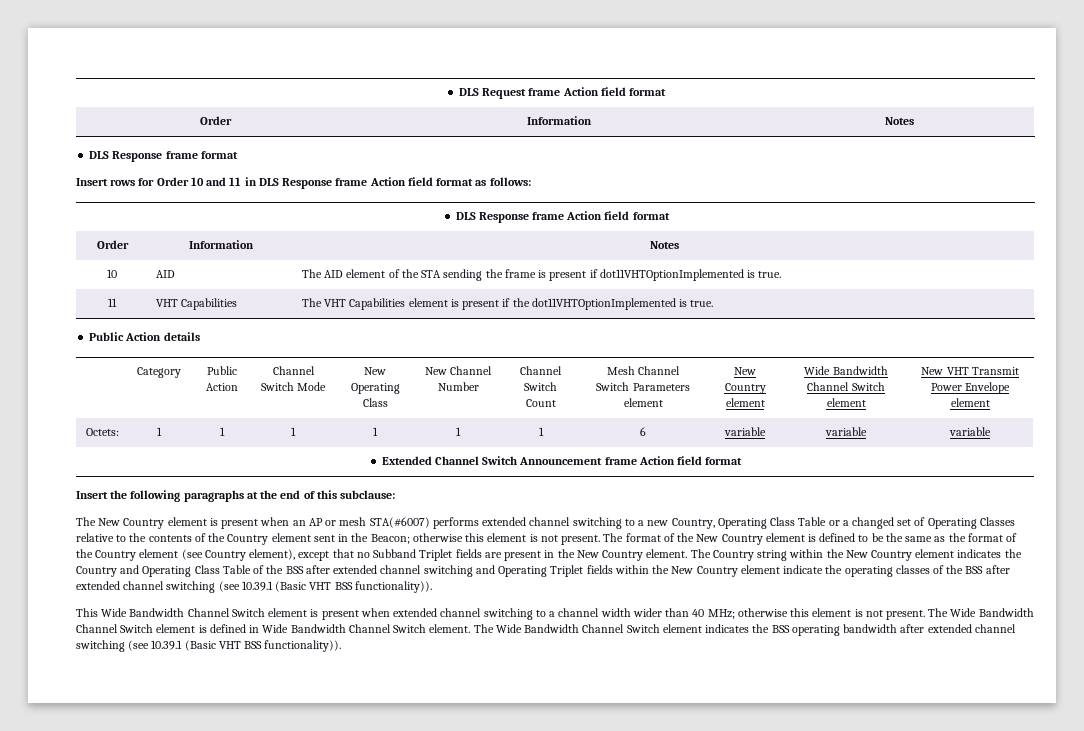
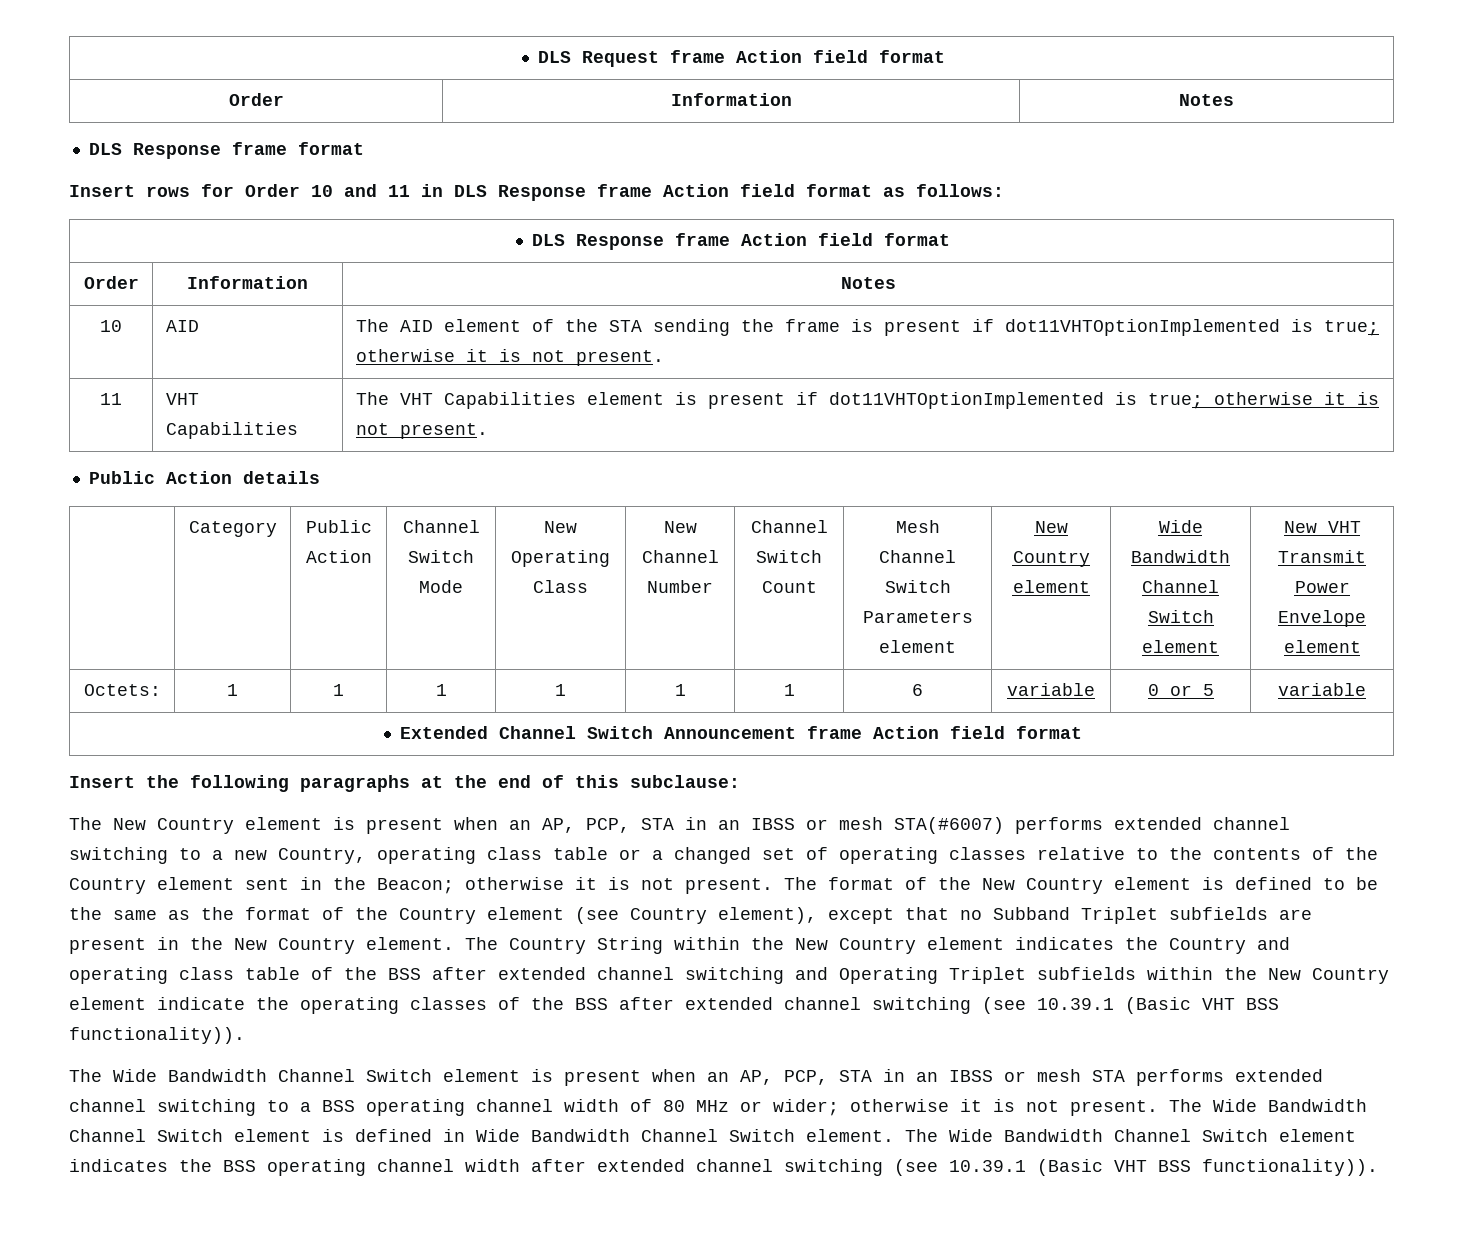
- 10 | AID | The AID element of the STA sending the frame is present if dot11VHTOptionImplemented is true.
+ 10 | AID | The AID element of the STA sending the frame is present if dot11VHTOptionImplemented is true; otherwise it is not present.
- 11 | VHT Capabilities | The VHT Capabilities element is present if the dot11VHTOptionImplemented is true.
+ 11 | VHT Capabilities | The VHT Capabilities element is present if dot11VHTOptionImplemented is true; otherwise it is not present.
- Octets: | 1 | 1 | 1 | 1 | 1 | 1 | 6 | variable | variable | variable
+ Octets: | 1 | 1 | 1 | 1 | 1 | 1 | 6 | variable | 0 or 5 | variable
- The New Country element is present when an AP or mesh STA(#6007) performs extended channel switching to a new Country, Operating Class Table or a changed set of Operating Classes relative to the contents of the Country element sent in the Beacon; otherwise this element is not present.
+ The New Country element is present when an AP, PCP, STA in an IBSS or mesh STA(#6007) performs extended channel switching to a new Country, operating class table or a changed set of operating classes relative to the contents of the Country element sent in the Beacon; otherwise it is not present.
- The format of the New Country element is defined to be the same as the format of the Country element (see Country element), except that no Subband Triplet fields are present in the New Country element.
+ The format of the New Country element is defined to be the same as the format of the Country element (see Country element), except that no Subband Triplet subfields are present in the New Country element.
- The Country string within the New Country element indicates the Country and Operating Class Table of the BSS after extended channel switching and Operating Triplet fields within the New Country element indicate the operating classes of the BSS after extended channel switching (see 10.39.1 (Basic VHT BSS functionality)).
+ The Country String within the New Country element indicates the Country and operating class table of the BSS after extended channel switching and Operating Triplet subfields within the New Country element indicate the operating classes of the BSS after extended channel switching (see 10.39.1 (Basic VHT BSS functionality)).
- This Wide Bandwidth Channel Switch element is present when extended channel switching to a channel width wider than 40 MHz; otherwise this element is not present.
+ The Wide Bandwidth Channel Switch element is present when an AP, PCP, STA in an IBSS or mesh STA performs extended channel switching to a BSS operating channel width of 80 MHz or wider; otherwise it is not present.
- The Wide Bandwidth Channel Switch element indicates the BSS operating bandwidth after extended channel switching (see 10.39.1 (Basic VHT BSS functionality)).
+ The Wide Bandwidth Channel Switch element indicates the BSS operating channel width after extended channel switching (see 10.39.1 (Basic VHT BSS functionality)).

